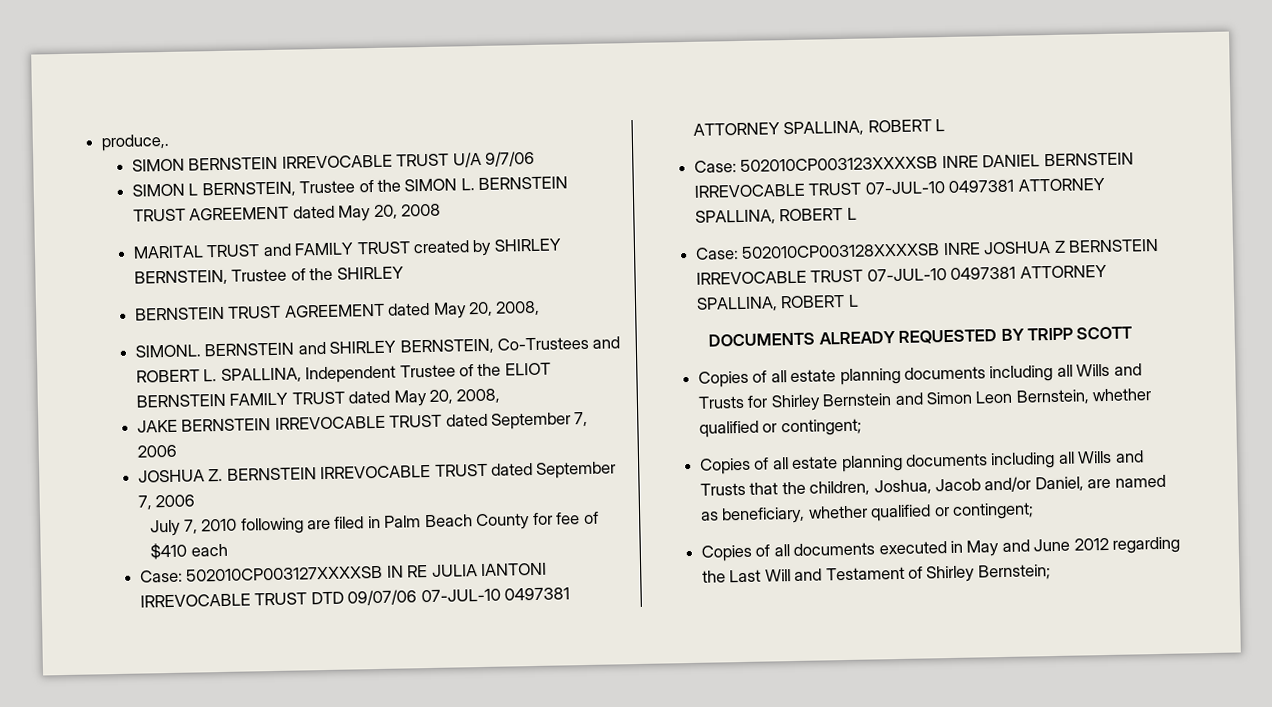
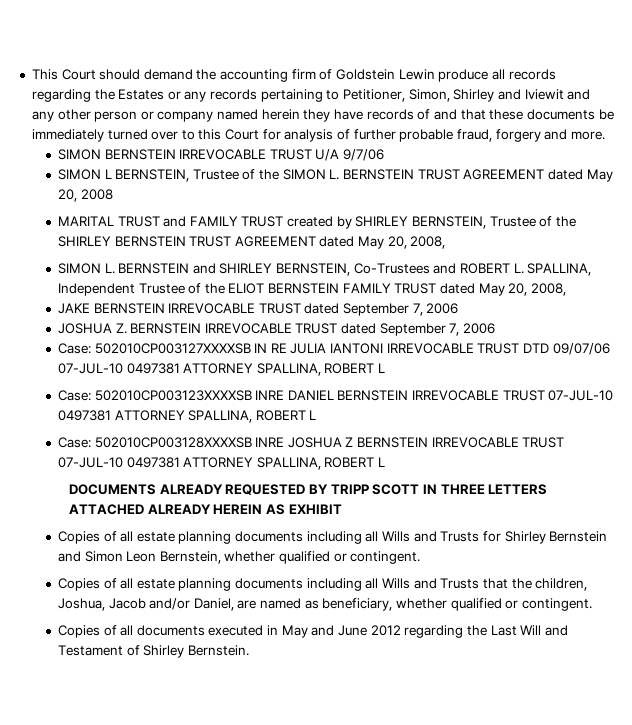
- produce,.
+ This Court should demand the accounting firm of Goldstein Lewin produce all records regarding the Estates or any records pertaining to Petitioner, Simon, Shirley and Iviewit and any other person or company named herein they have records of and that these documents be immediately turned over to this Court for analysis of further probable fraud, forgery and more.
- MARITAL TRUST and FAMILY TRUST created by SHIRLEY BERNSTEIN, Trustee of the SHIRLEY
- BERNSTEIN TRUST AGREEMENT dated May 20, 2008,
+ MARITAL TRUST and FAMILY TRUST created by SHIRLEY BERNSTEIN, Trustee of the SHIRLEY BERNSTEIN TRUST AGREEMENT dated May 20, 2008,
- SIMONL. BERNSTEIN and SHIRLEY BERNSTEIN, Co-Trustees and ROBERT L. SPALLINA, Independent Trustee of the ELIOT BERNSTEIN FAMILY TRUST dated May 20, 2008,
+ SIMON L. BERNSTEIN and SHIRLEY BERNSTEIN, Co-Trustees and ROBERT L. SPALLINA, Independent Trustee of the ELIOT BERNSTEIN FAMILY TRUST dated May 20, 2008,
- July 7, 2010 following are filed in Palm Beach County for fee of $410 each
- DOCUMENTS ALREADY REQUESTED BY TRIPP SCOTT
+ DOCUMENTS ALREADY REQUESTED BY TRIPP SCOTT IN THREE LETTERS ATTACHED ALREADY HEREIN AS EXHIBIT
- Copies of all estate planning documents including all Wills and Trusts for Shirley Bernstein and Simon Leon Bernstein, whether qualified or contingent;
+ Copies of all estate planning documents including all Wills and Trusts for Shirley Bernstein and Simon Leon Bernstein, whether qualified or contingent.
- Copies of all estate planning documents including all Wills and Trusts that the children, Joshua, Jacob and/or Daniel, are named as beneficiary, whether qualified or contingent;
+ Copies of all estate planning documents including all Wills and Trusts that the children, Joshua, Jacob and/or Daniel, are named as beneficiary, whether qualified or contingent.
- Copies of all documents executed in May and June 2012 regarding the Last Will and Testament of Shirley Bernstein;
+ Copies of all documents executed in May and June 2012 regarding the Last Will and Testament of Shirley Bernstein.

